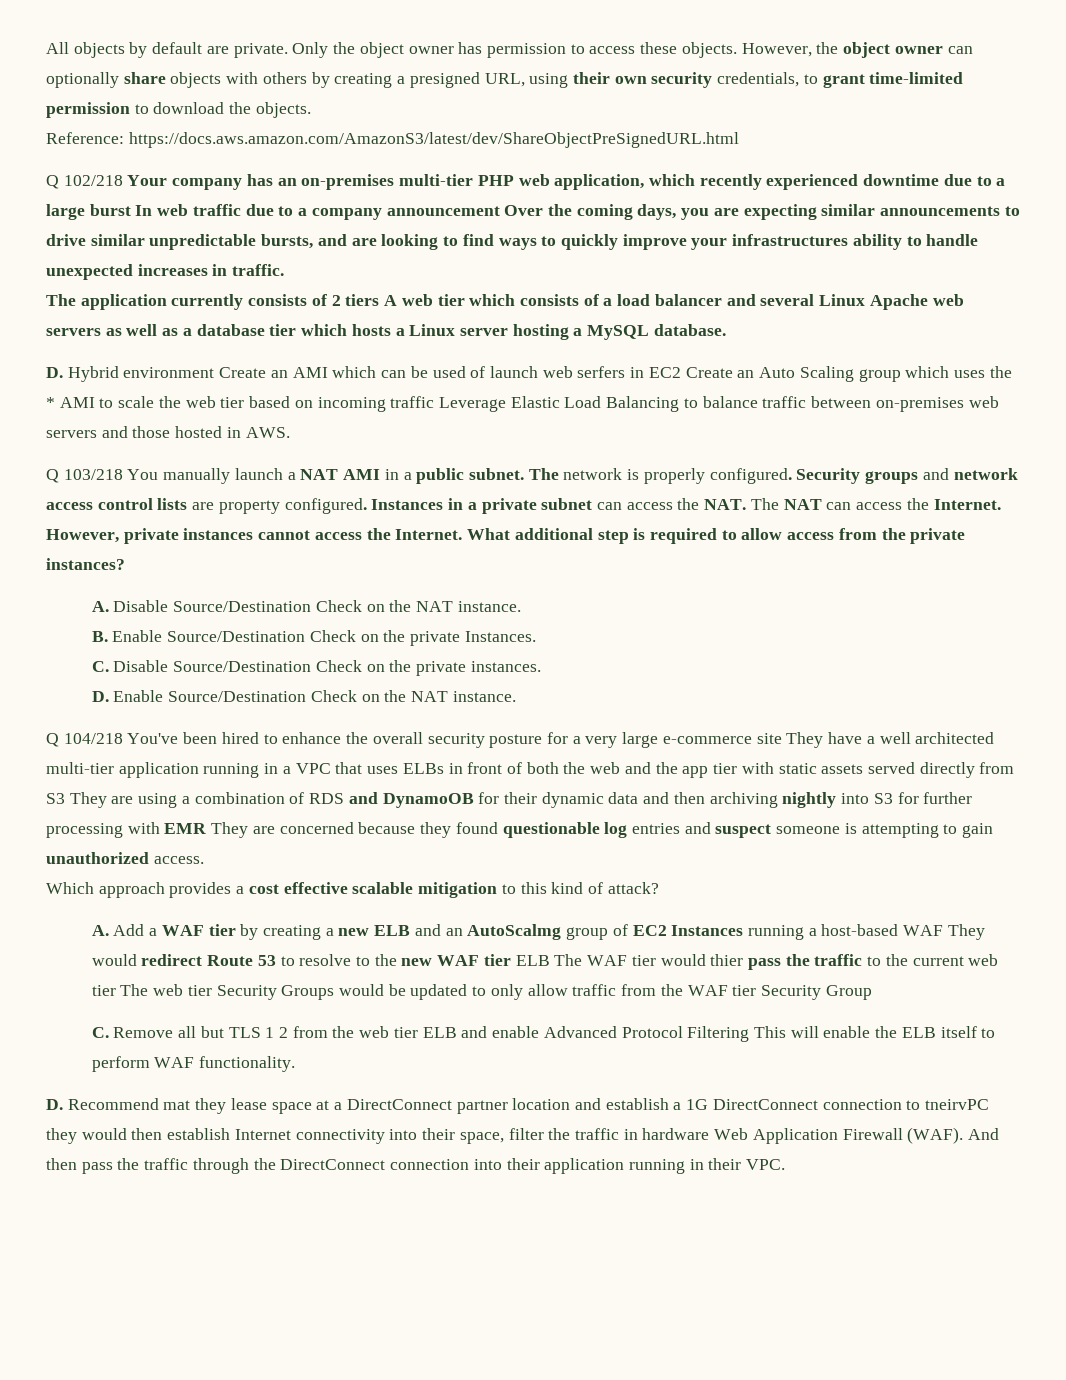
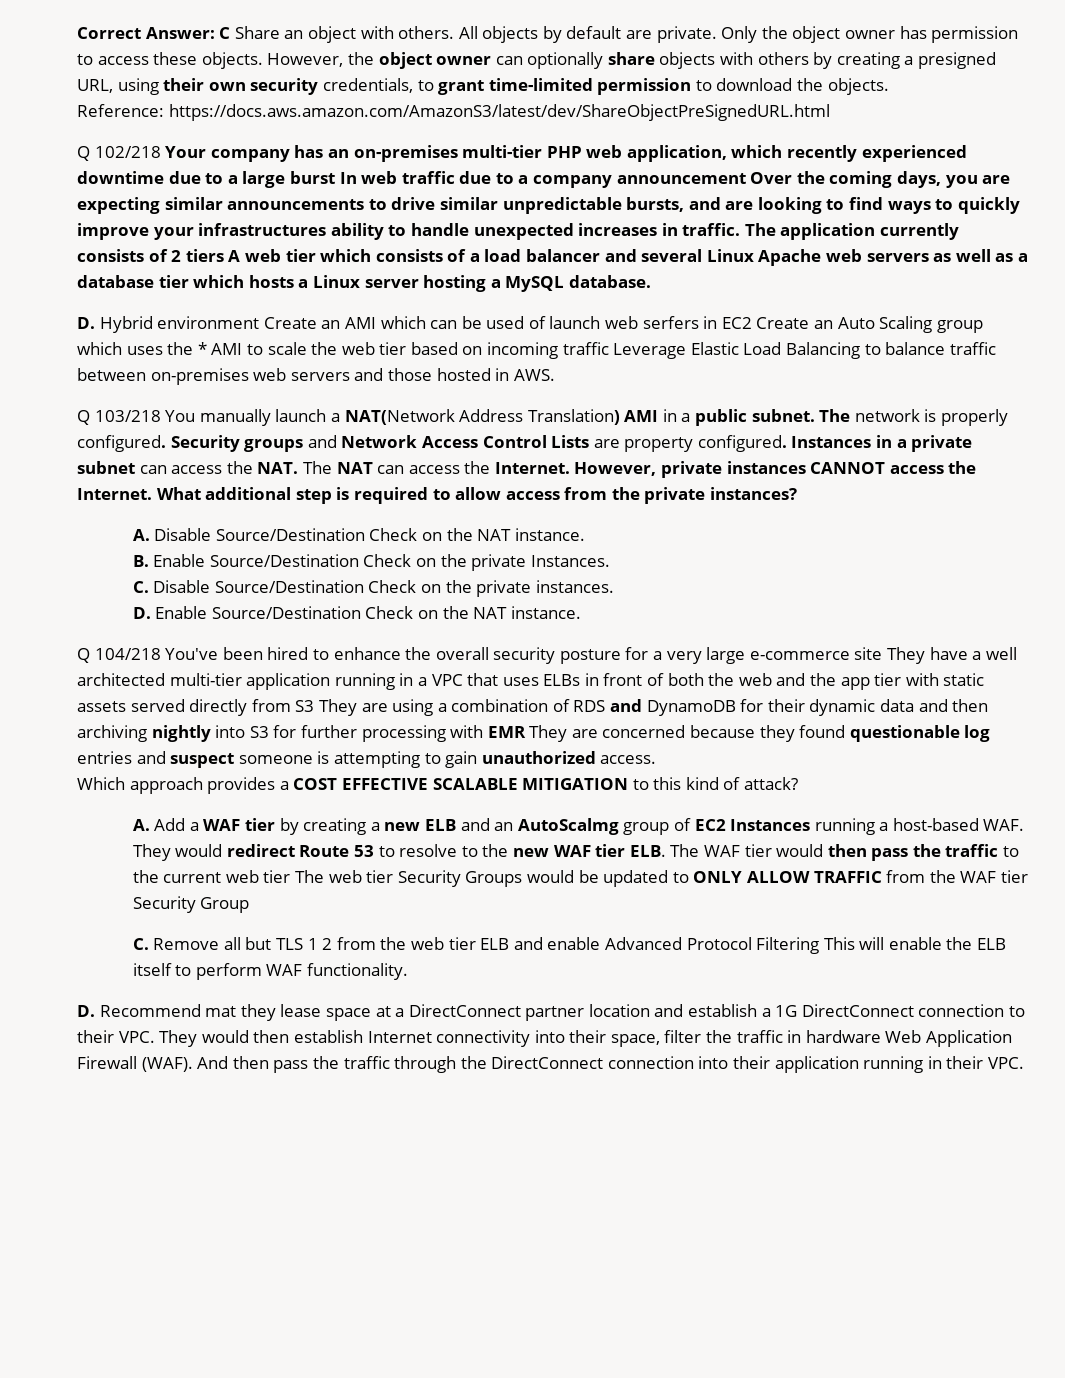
+ Correct Answer: C Share an object with others.
- Q 102/218 Your company has an on-premises multi-tier PHP web application, which recently experienced downtime due to a large burst In web traffic due to a company announcement Over the coming days, you are expecting similar announcements to drive similar unpredictable bursts, and are looking to find ways to quickly improve your infrastructures ability to handle unexpected increases in traffic.
- The application currently consists of 2 tiers A web tier which consists of a load balancer and several Linux Apache web servers as well as a database tier which hosts a Linux server hosting a MySQL database.
+ Q 102/218 Your company has an on-premises multi-tier PHP web application, which recently experienced downtime due to a large burst In web traffic due to a company announcement Over the coming days, you are expecting similar announcements to drive similar unpredictable bursts, and are looking to find ways to quickly improve your infrastructures ability to handle unexpected increases in traffic. The application currently consists of 2 tiers A web tier which consists of a load balancer and several Linux Apache web servers as well as a database tier which hosts a Linux server hosting a MySQL database.
- Q 103/218 You manually launch a NAT AMI in a public subnet.
+ Q 103/218 You manually launch a NAT(Network Address Translation) AMI in a public subnet.
- Security groups and network access control lists are property configured.
+ Security groups and Network Access Control Lists are property configured.
- However, private instances cannot access the Internet.
+ However, private instances CANNOT access the Internet.
- Q 104/218 You've been hired to enhance the overall security posture for a very large e-commerce site They have a well architected multi-tier application running in a VPC that uses ELBs in front of both the web and the app tier with static assets served directly from S3 They are using a combination of RDS and DynamoOB for their dynamic data and then archiving nightly into S3 for further processing with EMR They are concerned because they found questionable log entries and suspect someone is attempting to gain unauthorized access.
+ Q 104/218 You've been hired to enhance the overall security posture for a very large e-commerce site They have a well architected multi-tier application running in a VPC that uses ELBs in front of both the web and the app tier with static assets served directly from S3 They are using a combination of RDS and DynamoDB for their dynamic data and then archiving nightly into S3 for further processing with EMR They are concerned because they found questionable log entries and suspect someone is attempting to gain unauthorized access.
- Which approach provides a cost effective scalable mitigation to this kind of attack?
+ Which approach provides a COST EFFECTIVE SCALABLE MITIGATION to this kind of attack?
- A. Add a WAF tier by creating a new ELB and an AutoScalmg group of EC2 Instances running a host-based WAF They would redirect Route 53 to resolve to the new WAF tier ELB The WAF tier would thier pass the traffic to the current web tier The web tier Security Groups would be updated to only allow traffic from the WAF tier Security Group
+ A. Add a WAF tier by creating a new ELB and an AutoScalmg group of EC2 Instances running a host-based WAF. They would redirect Route 53 to resolve to the new WAF tier ELB. The WAF tier would then pass the traffic to the current web tier The web tier Security Groups would be updated to ONLY ALLOW TRAFFIC from the WAF tier Security Group
- D. Recommend mat they lease space at a DirectConnect partner location and establish a 1G DirectConnect connection to tneirvPC they would then establish Internet connectivity into their space, filter the traffic in hardware Web Application Firewall (WAF).
+ D. Recommend mat they lease space at a DirectConnect partner location and establish a 1G DirectConnect connection to their VPC. They would then establish Internet connectivity into their space, filter the traffic in hardware Web Application Firewall (WAF).

